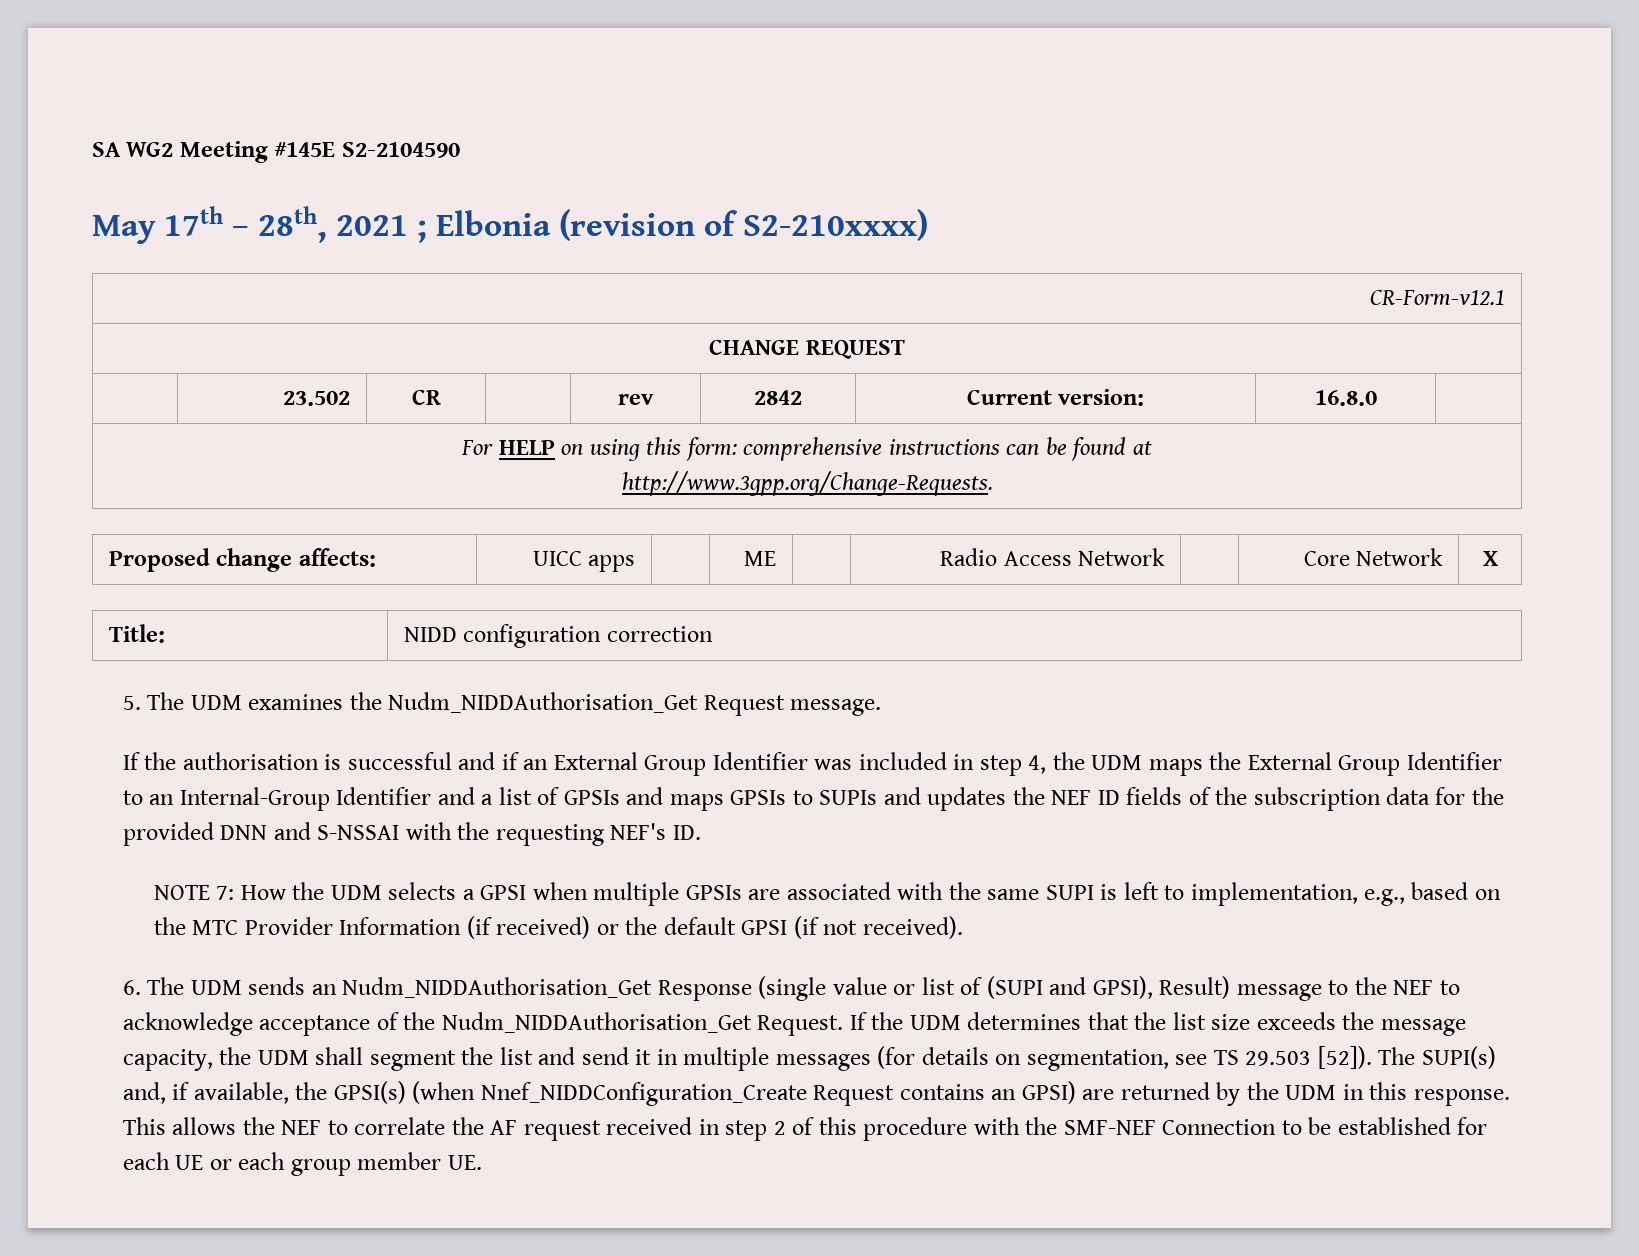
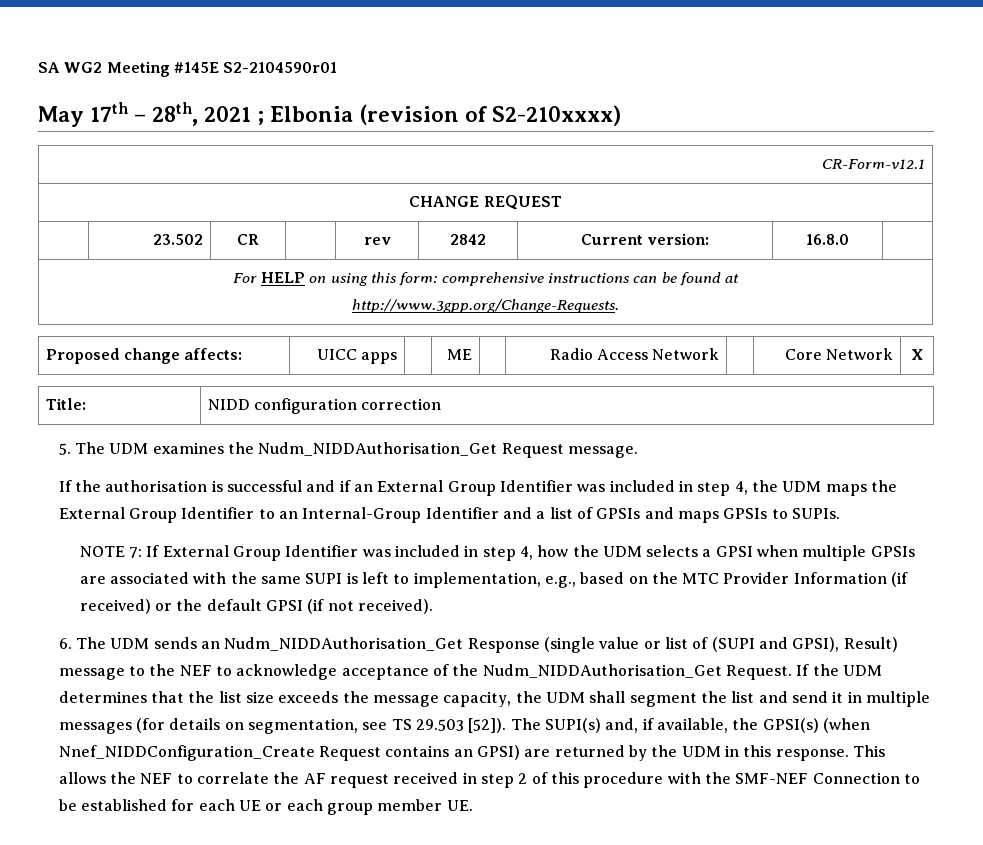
- SA WG2 Meeting #145E S2-2104590
+ SA WG2 Meeting #145E S2-2104590r01
- If the authorisation is successful and if an External Group Identifier was included in step 4, the UDM maps the External Group Identifier to an Internal-Group Identifier and a list of GPSIs and maps GPSIs to SUPIs and updates the NEF ID fields of the subscription data for the provided DNN and S-NSSAI with the requesting NEF's ID.
- NOTE 7: How the UDM selects a GPSI when multiple GPSIs are associated with the same SUPI is left to implementation, e.g., based on the MTC Provider Information (if received) or the default GPSI (if not received).
+ If the authorisation is successful and if an External Group Identifier was included in step 4, the UDM maps the External Group Identifier to an Internal-Group Identifier and a list of GPSIs and maps GPSIs to SUPIs.
+ NOTE 7: If External Group Identifier was included in step 4, how the UDM selects a GPSI when multiple GPSIs are associated with the same SUPI is left to implementation, e.g., based on the MTC Provider Information (if received) or the default GPSI (if not received).

